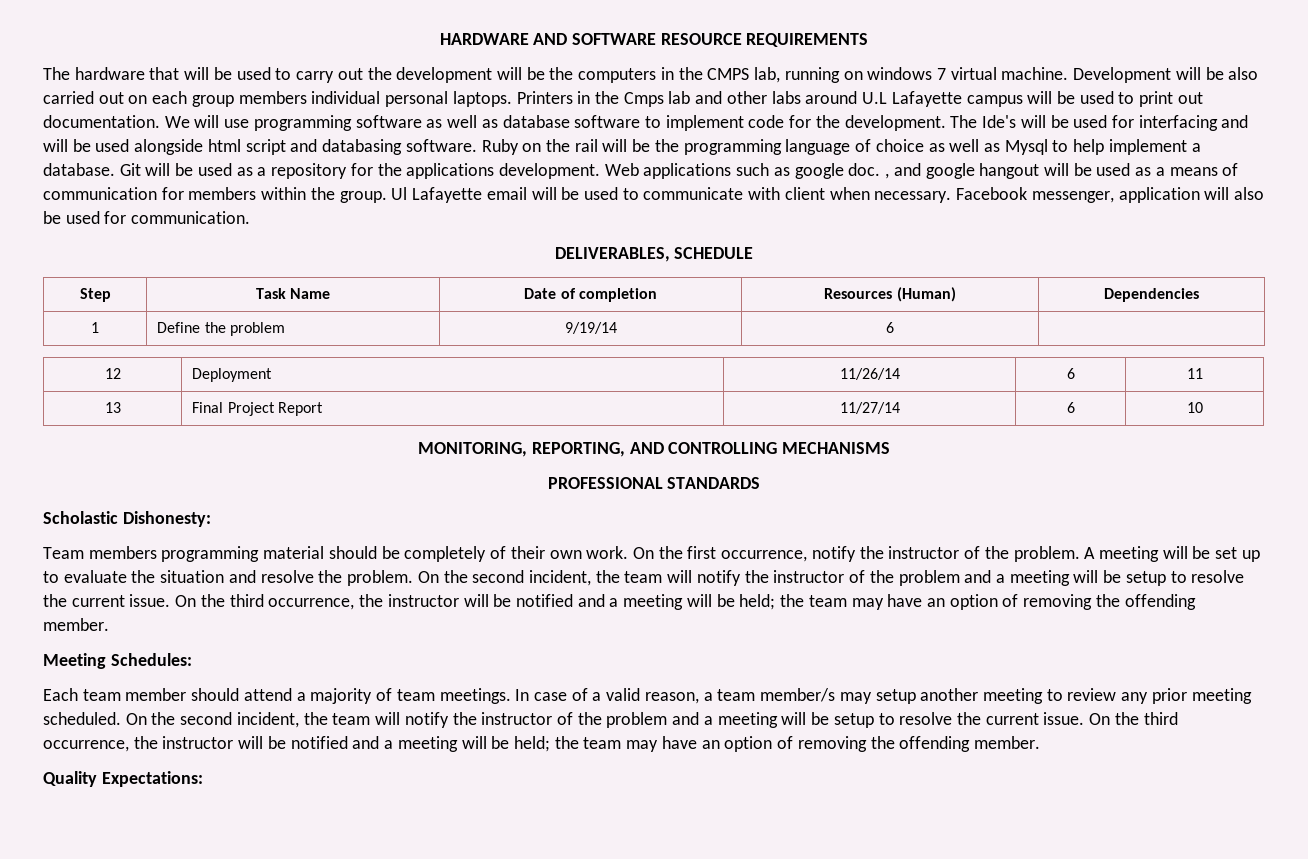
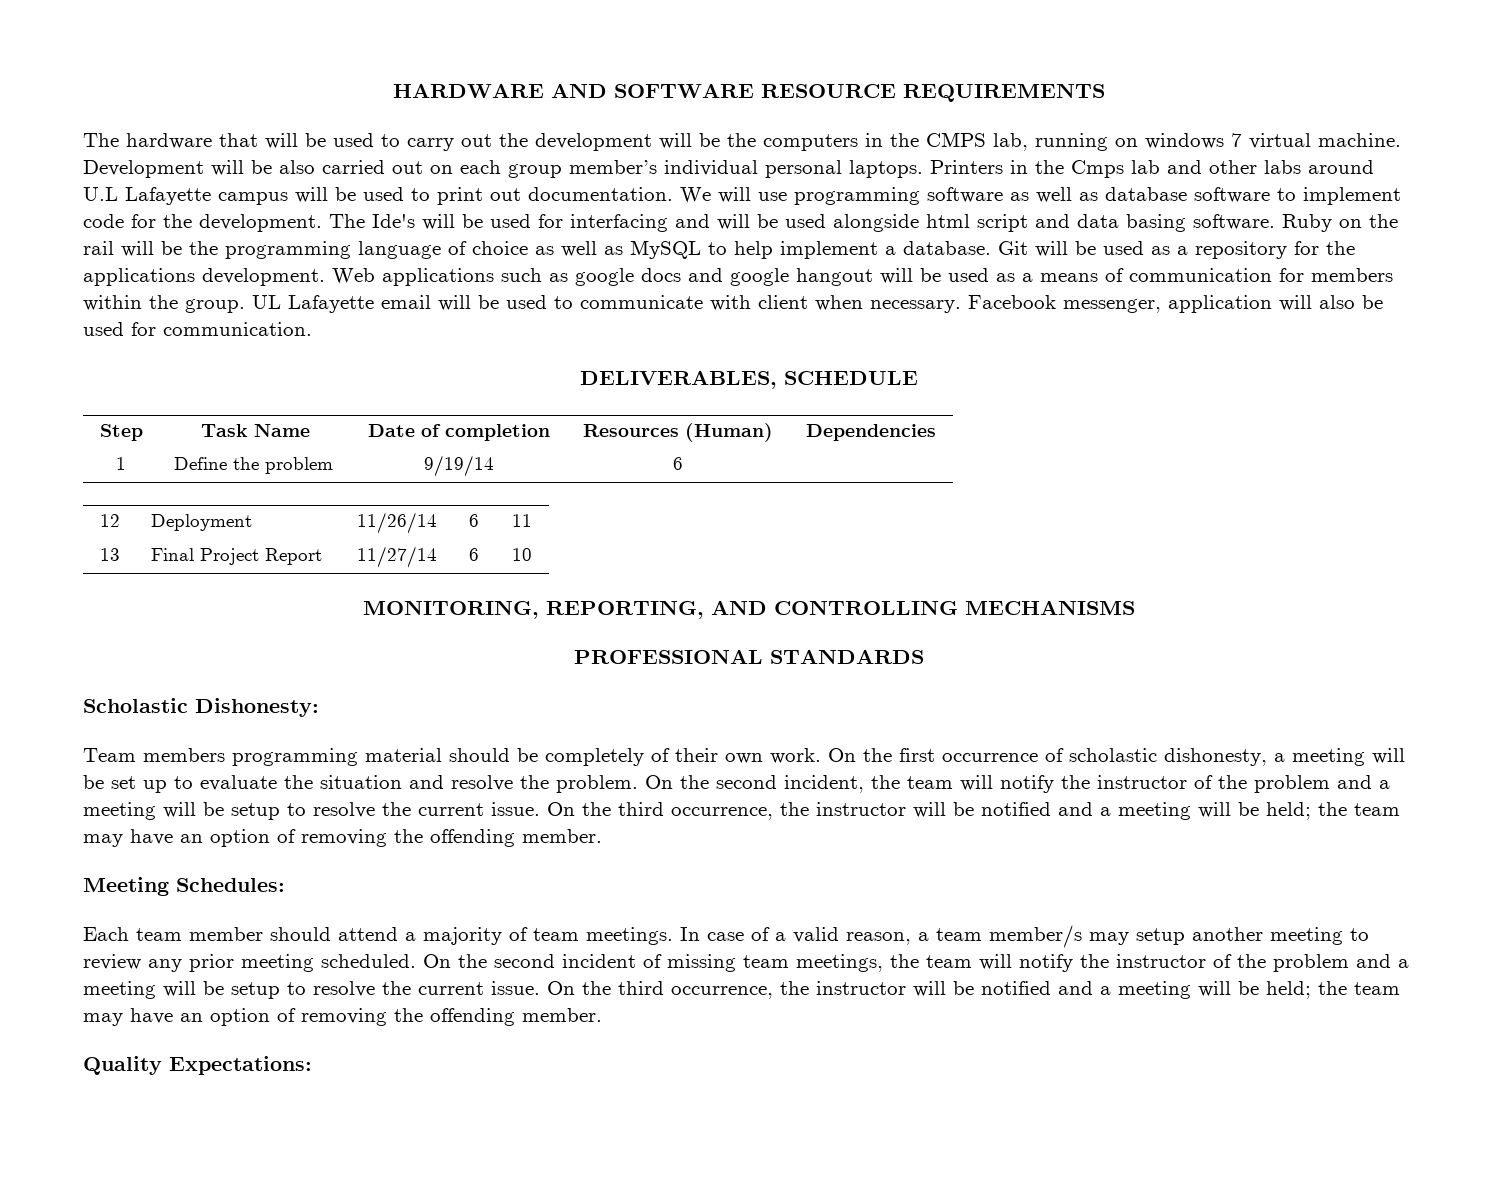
- Development will be also carried out on each group members individual personal laptops.
+ Development will be also carried out on each group member’s individual personal laptops.
- The Ide's will be used for interfacing and will be used alongside html script and databasing software.
+ The Ide's will be used for interfacing and will be used alongside html script and data basing software.
- Ruby on the rail will be the programming language of choice as well as Mysql to help implement a database.
+ Ruby on the rail will be the programming language of choice as well as MySQL to help implement a database.
- Web applications such as google doc. , and google hangout will be used as a means of communication for members within the group.
+ Web applications such as google docs and google hangout will be used as a means of communication for members within the group.
- Ul Lafayette email will be used to communicate with client when necessary.
+ UL Lafayette email will be used to communicate with client when necessary.
- On the first occurrence, notify the instructor of the problem. A meeting will be set up to evaluate the situation and resolve the problem.
+ On the first occurrence of scholastic dishonesty, a meeting will be set up to evaluate the situation and resolve the problem.
- In case of a valid reason, a team member/s may setup another meeting to review any prior meeting scheduled. On the second incident, the team will notify the instructor of the problem and a meeting will be setup to resolve the current issue.
+ In case of a valid reason, a team member/s may setup another meeting to review any prior meeting scheduled. On the second incident of missing team meetings, the team will notify the instructor of the problem and a meeting will be setup to resolve the current issue.

